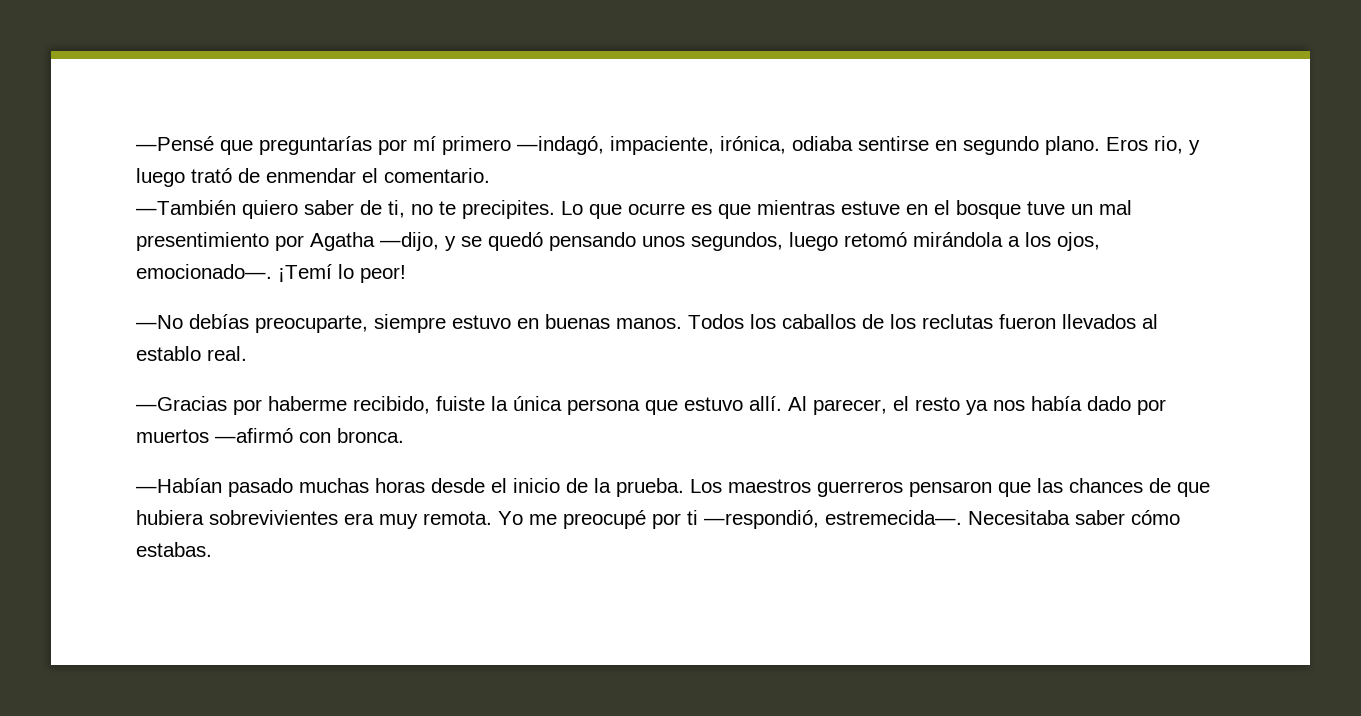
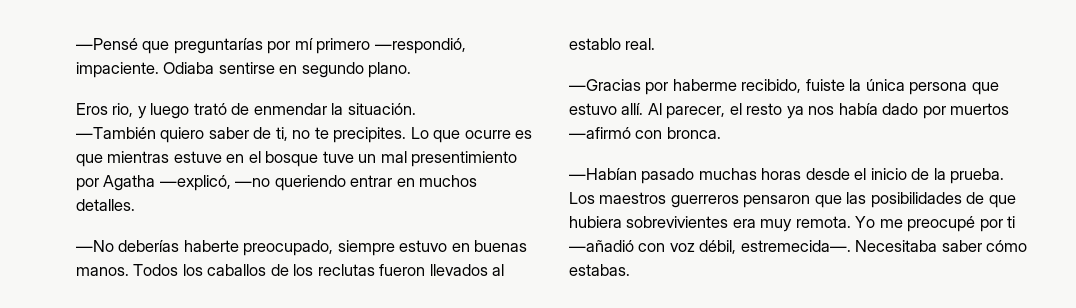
- —Pensé que preguntarías por mí primero —indagó, impaciente, irónica, odiaba sentirse en segundo plano. Eros rio, y luego trató de enmendar el comentario.
+ —Pensé que preguntarías por mí primero —respondió, impaciente. Odiaba sentirse en segundo plano.
+ Eros rio, y luego trató de enmendar la situación.
- Lo que ocurre es que mientras estuve en el bosque tuve un mal presentimiento por Agatha —dijo, y se quedó pensando unos segundos, luego retomó mirándola a los ojos, emocionado—. ¡Temí lo peor!
- —No debías preocuparte, siempre estuvo en buenas manos.
+ Lo que ocurre es que mientras estuve en el bosque tuve un mal presentimiento por Agatha —explicó, —no queriendo entrar en muchos detalles.
+ —No deberías haberte preocupado, siempre estuvo en buenas manos.
- Los maestros guerreros pensaron que las chances de que hubiera sobrevivientes era muy remota.
+ Los maestros guerreros pensaron que las posibilidades de que hubiera sobrevivientes era muy remota.
- Yo me preocupé por ti —respondió, estremecida—.
+ Yo me preocupé por ti —añadió con voz débil, estremecida—.

